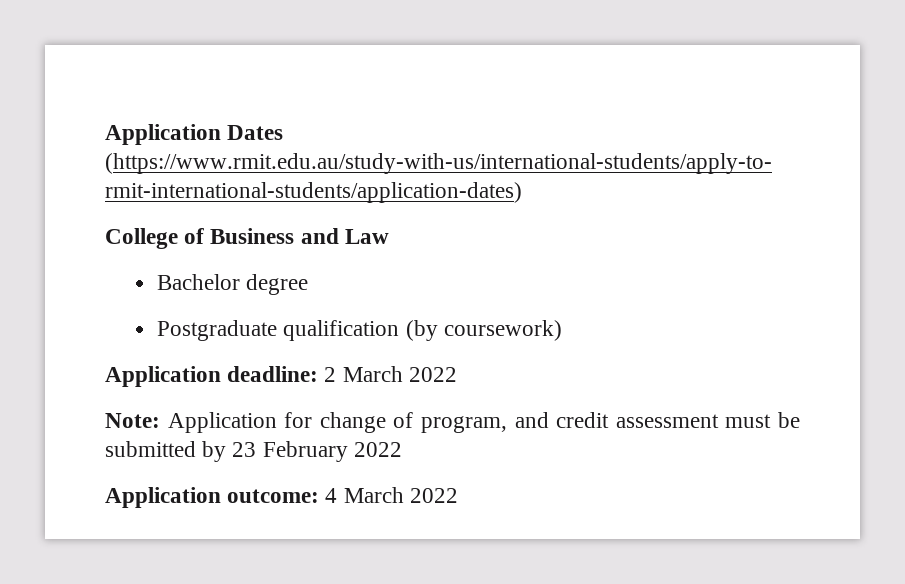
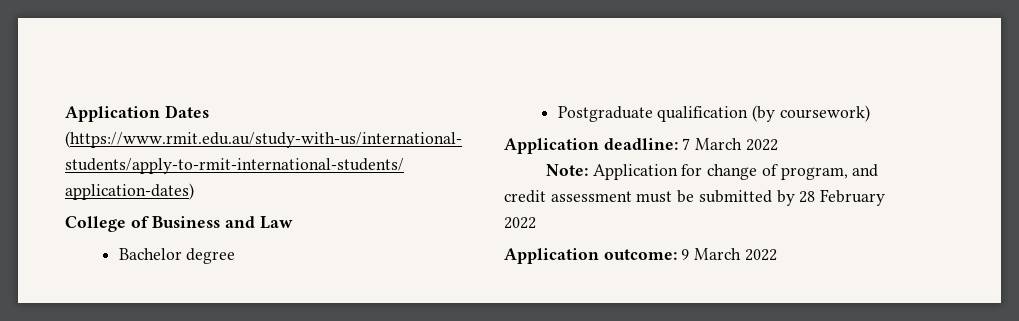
- Application deadline: 2 March 2022
+ Application deadline: 7 March 2022
- Note: Application for change of program, and credit assessment must be submitted by 23 February 2022
+ Note: Application for change of program, and credit assessment must be submitted by 28 February 2022
- Application outcome: 4 March 2022
+ Application outcome: 9 March 2022

